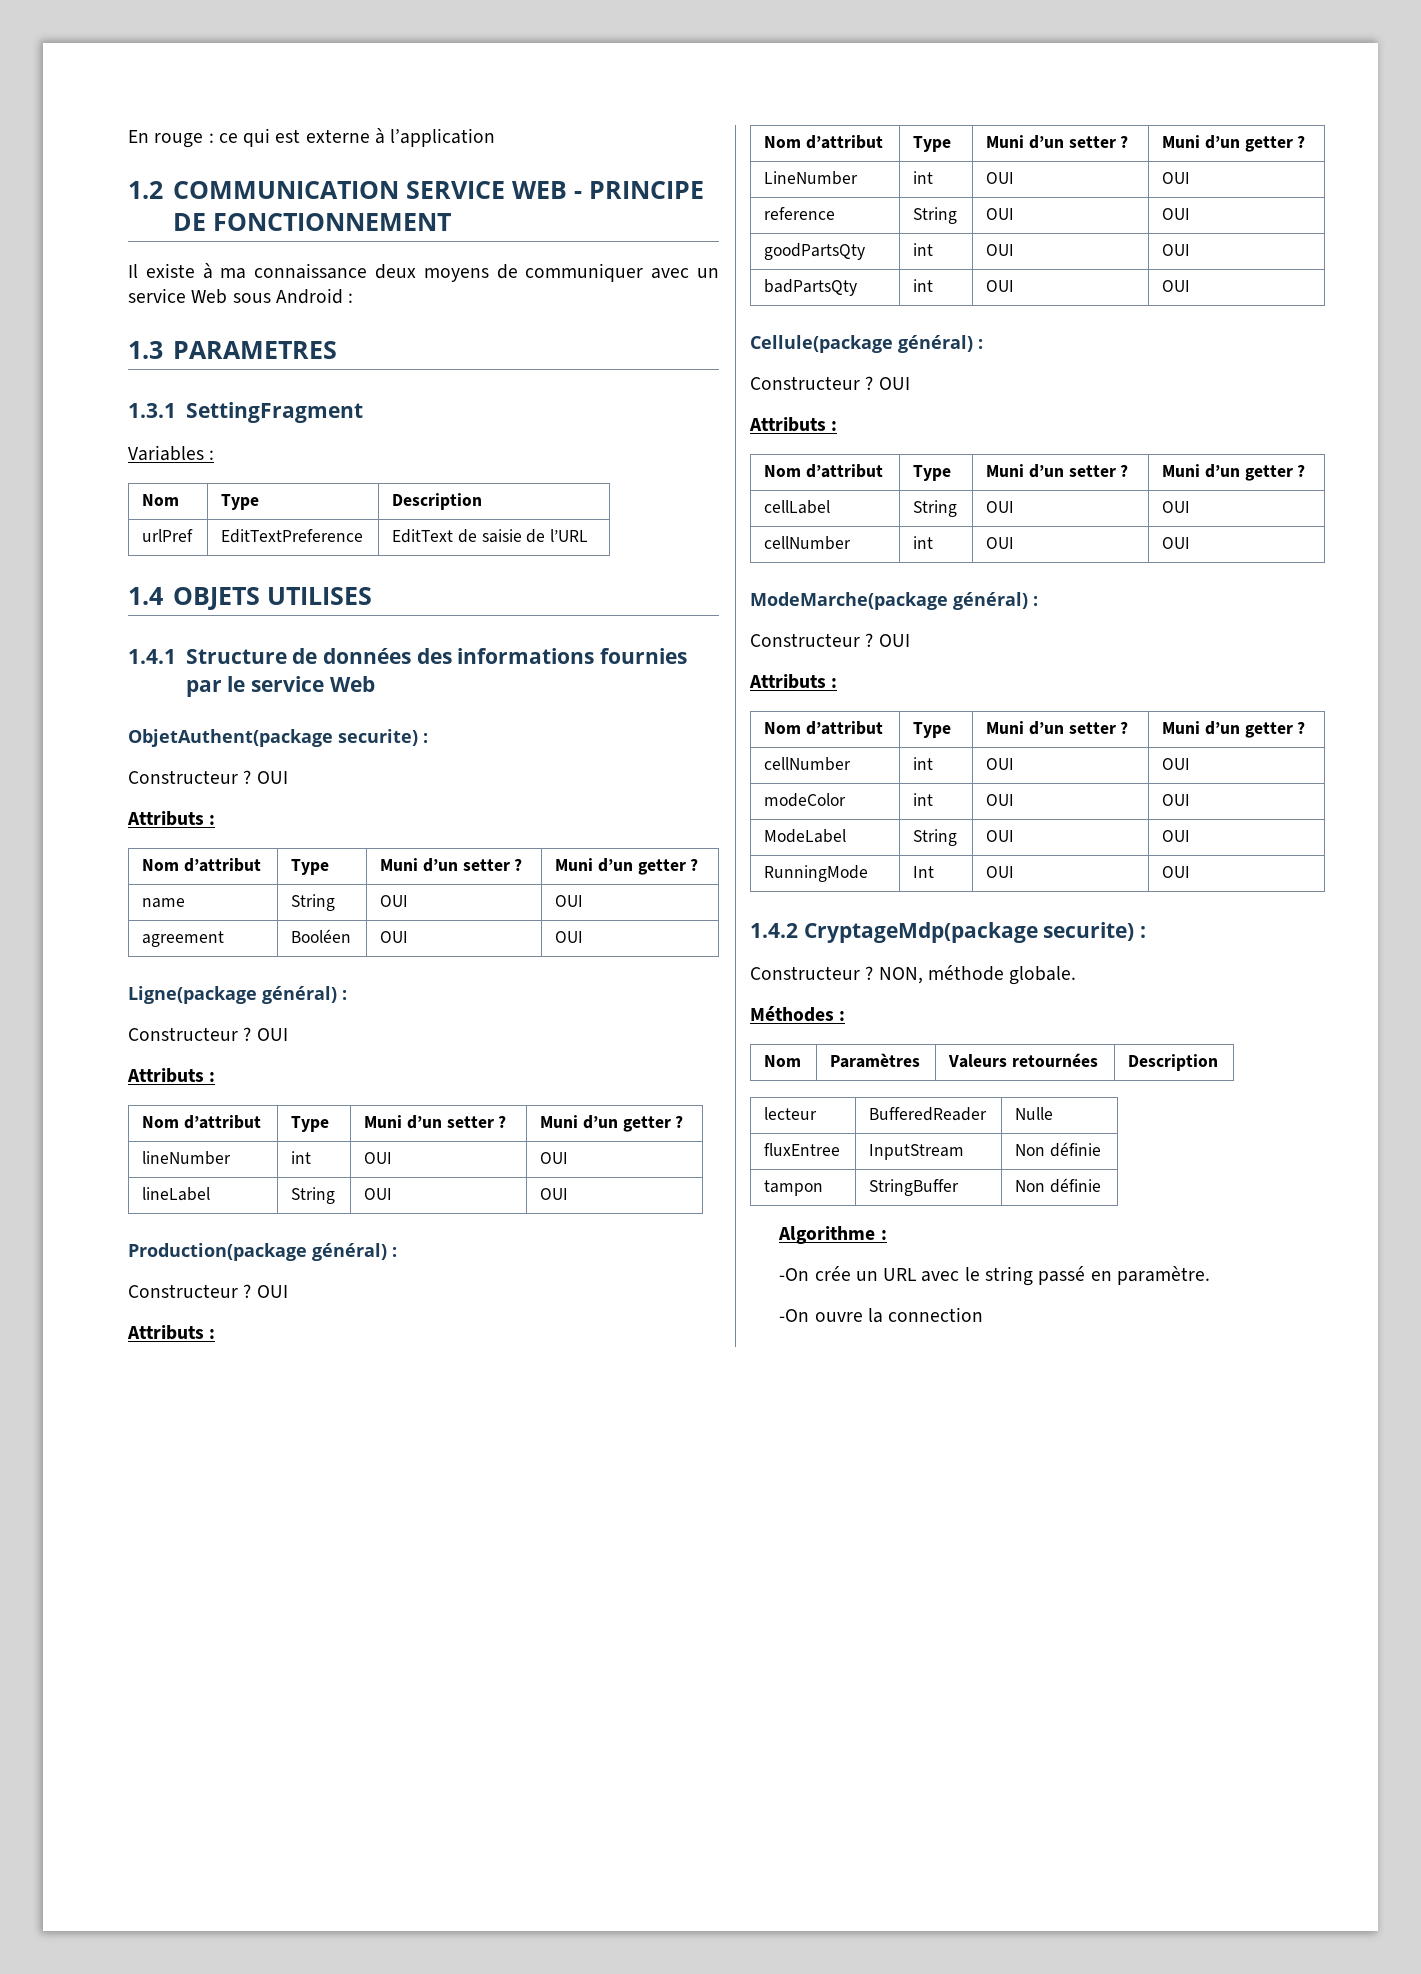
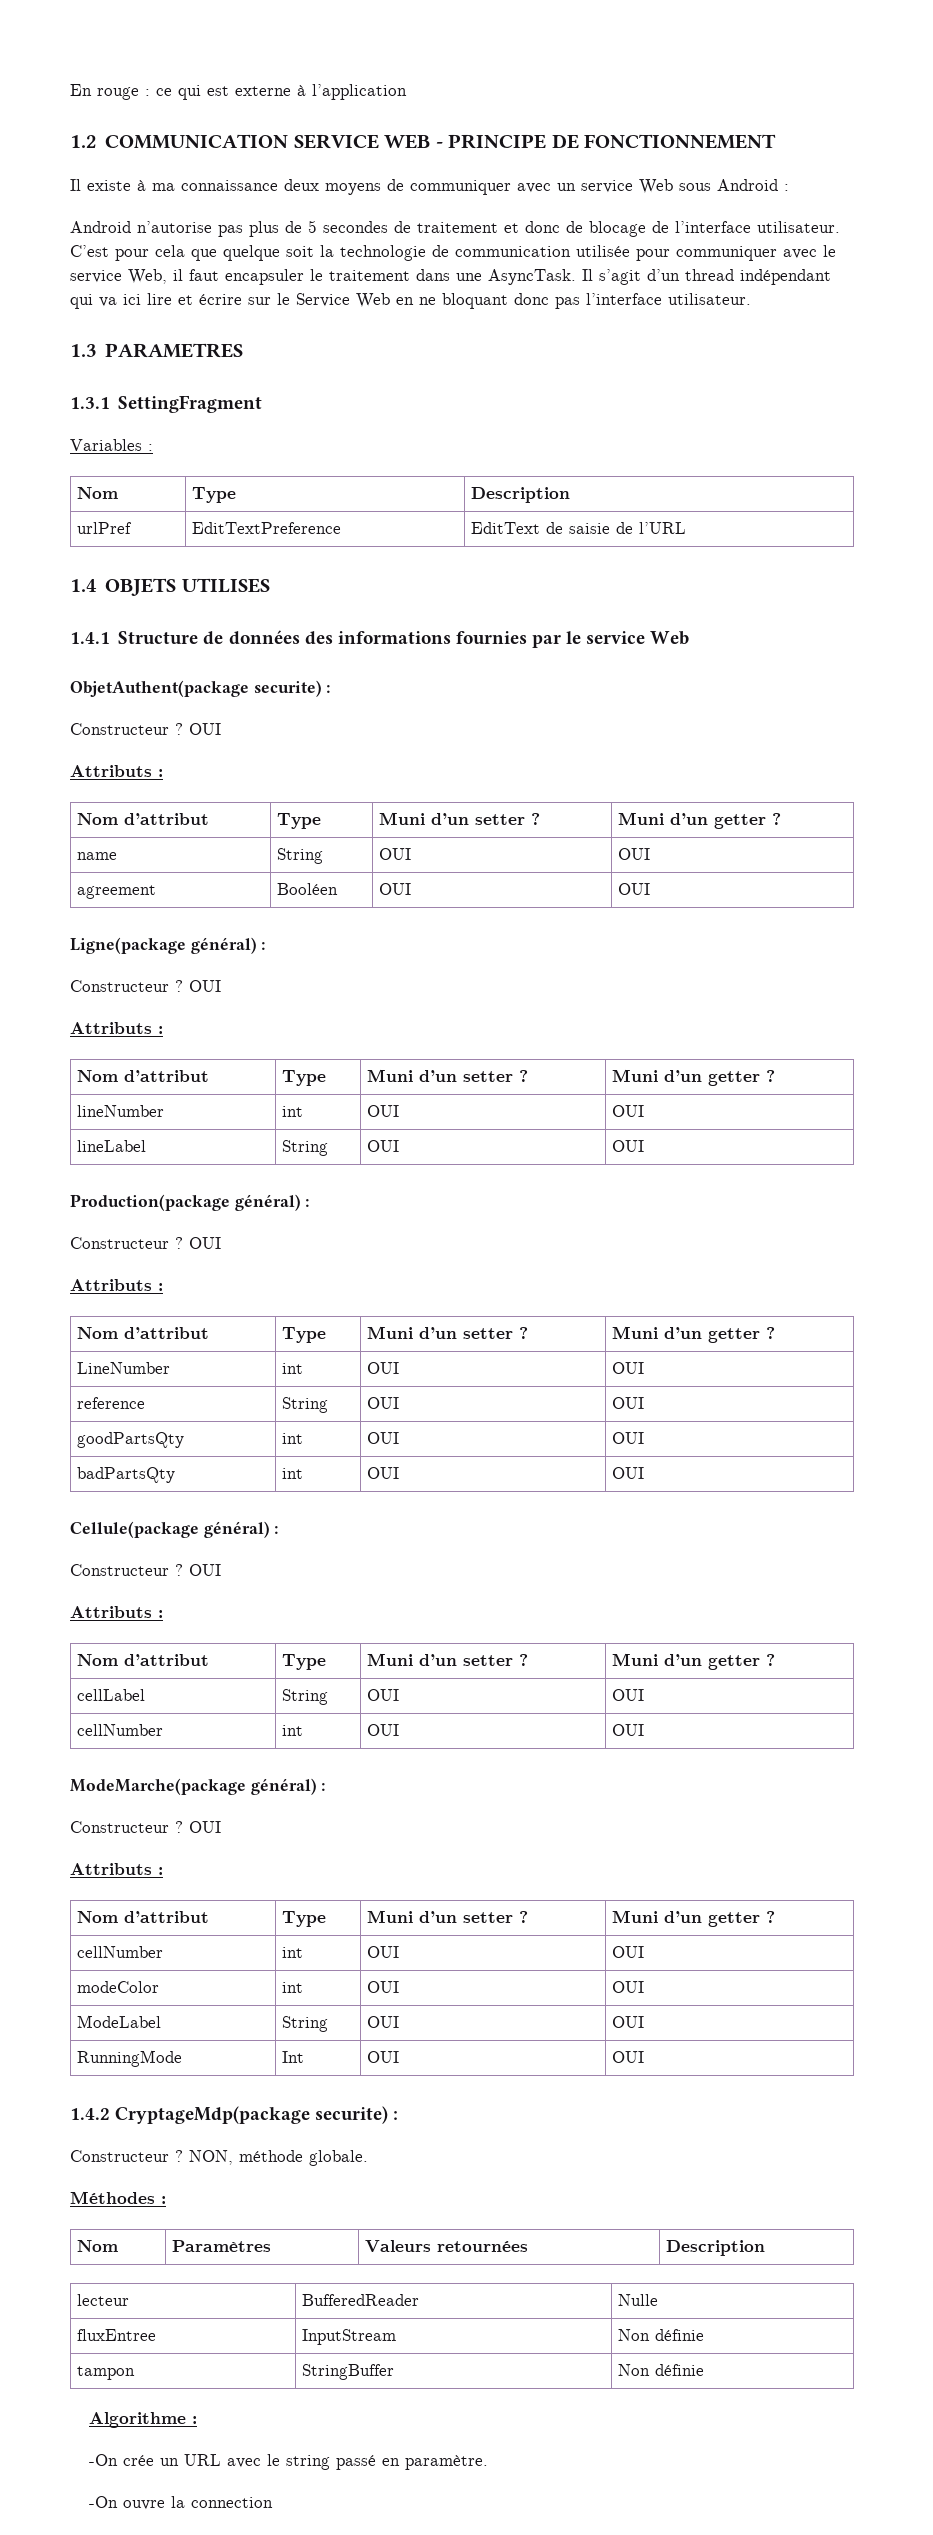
+ Android n’autorise pas plus de 5 secondes de traitement et donc de blocage de l’interface utilisateur. C’est pour cela que quelque soit la technologie de communication utilisée pour communiquer avec le service Web, il faut encapsuler le traitement dans une AsyncTask. Il s’agit d’un thread indépendant qui va ici lire et écrire sur le Service Web en ne bloquant donc pas l’interface utilisateur.

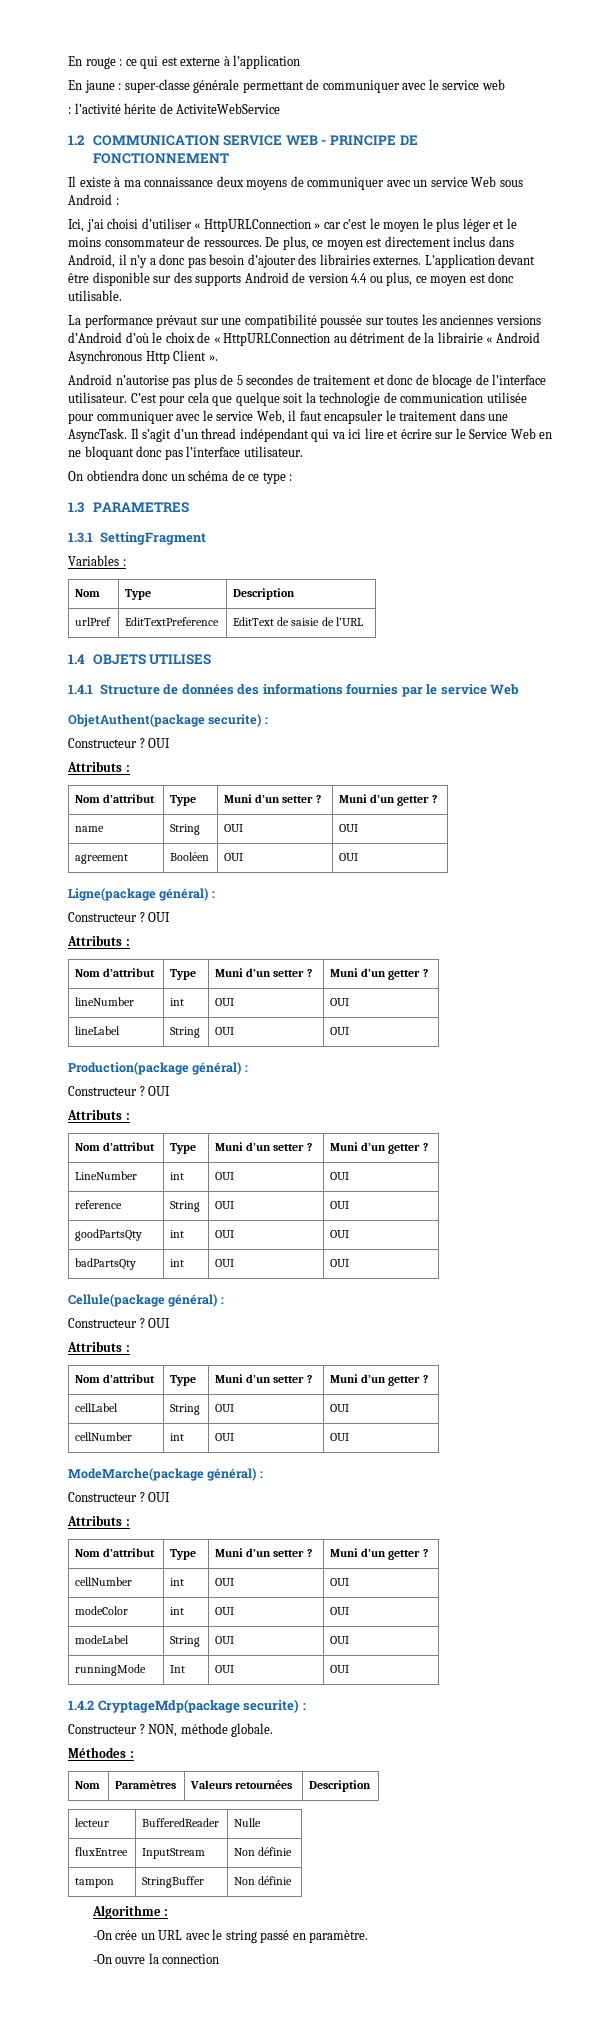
+ En jaune : super-classe générale permettant de communiquer avec le service web
+ : l’activité hérite de ActiviteWebService
+ Ici, j’ai choisi d’utiliser « HttpURLConnection » car c’est le moyen le plus léger et le moins consommateur de ressources. De plus, ce moyen est directement inclus dans Android, il n’y a donc pas besoin d’ajouter des librairies externes. L’application devant être disponible sur des supports Android de version 4.4 ou plus, ce moyen est donc utilisable.
+ La performance prévaut sur une compatibilité poussée sur toutes les anciennes versions d’Android d’où le choix de « HttpURLConnection au détriment de la librairie « Android Asynchronous Http Client ».
+ On obtiendra donc un schéma de ce type :
- ModeLabel | String | OUI | OUI
- RunningMode | Int | OUI | OUI
+ modeLabel | String | OUI | OUI
+ runningMode | Int | OUI | OUI

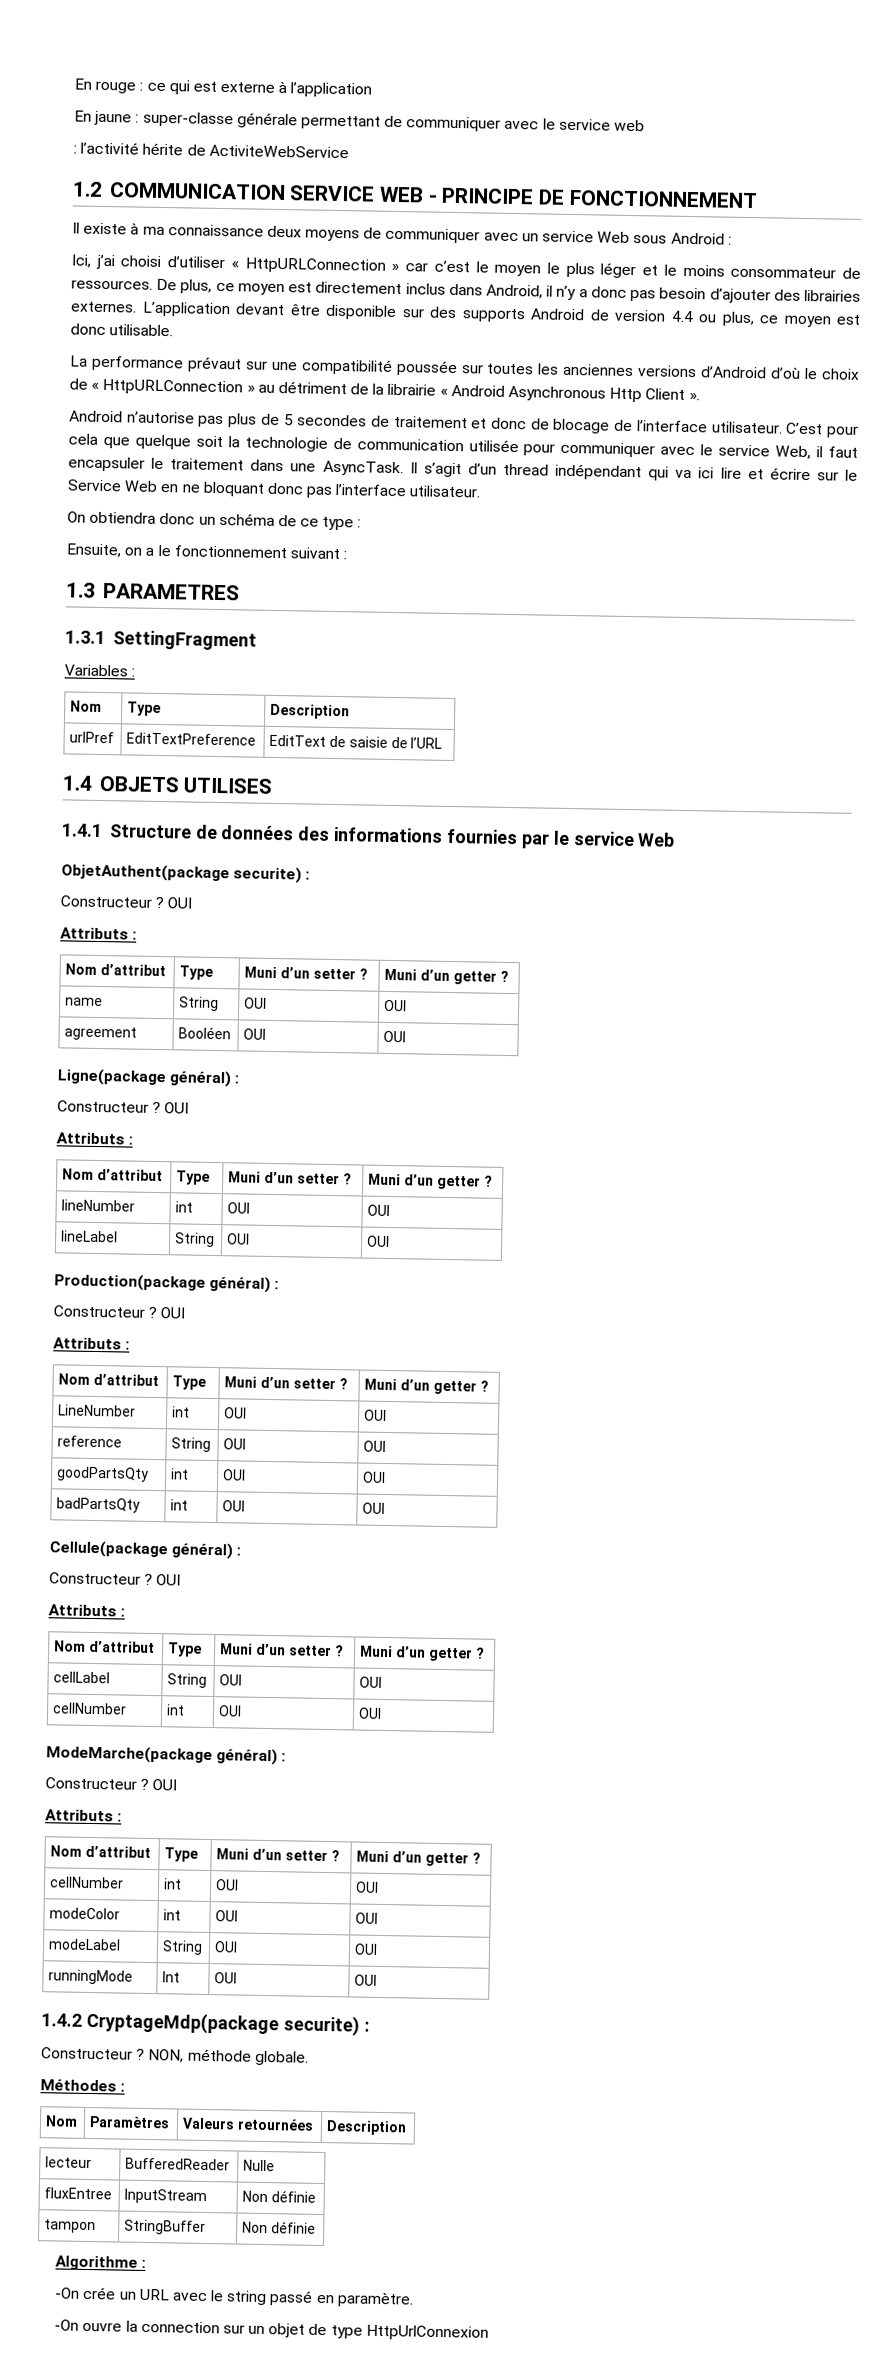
- La performance prévaut sur une compatibilité poussée sur toutes les anciennes versions d’Android d’où le choix de « HttpURLConnection au détriment de la librairie « Android Asynchronous Http Client ».
+ La performance prévaut sur une compatibilité poussée sur toutes les anciennes versions d’Android d’où le choix de « HttpURLConnection » au détriment de la librairie « Android Asynchronous Http Client ».
+ Ensuite, on a le fonctionnement suivant :
- -On ouvre la connection
+ -On ouvre la connection sur un objet de type HttpUrlConnexion

